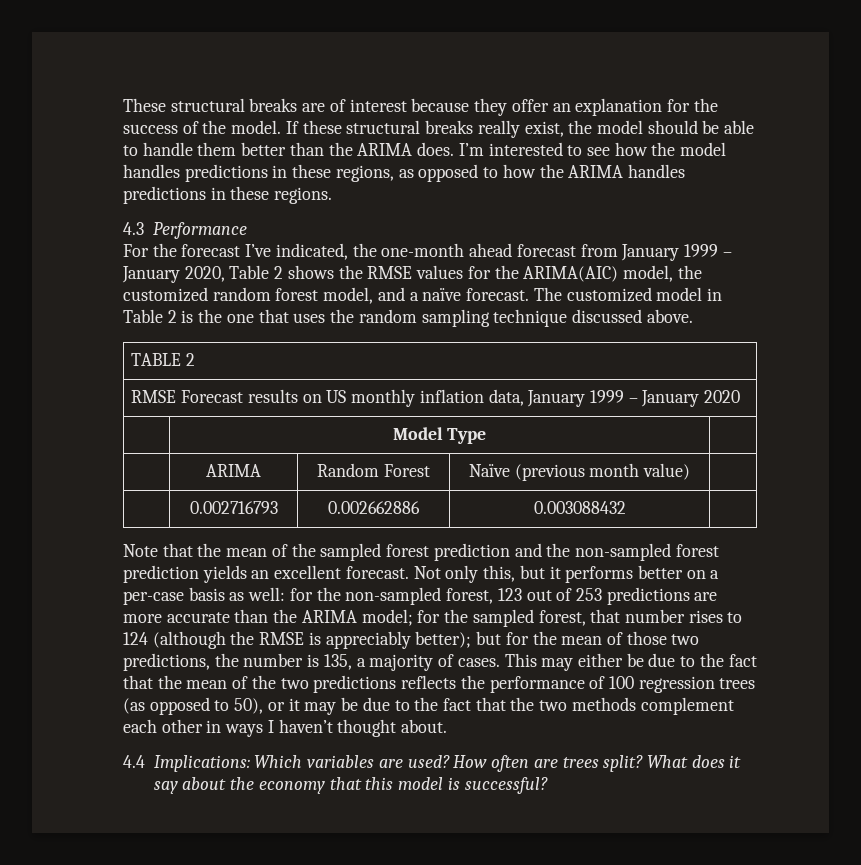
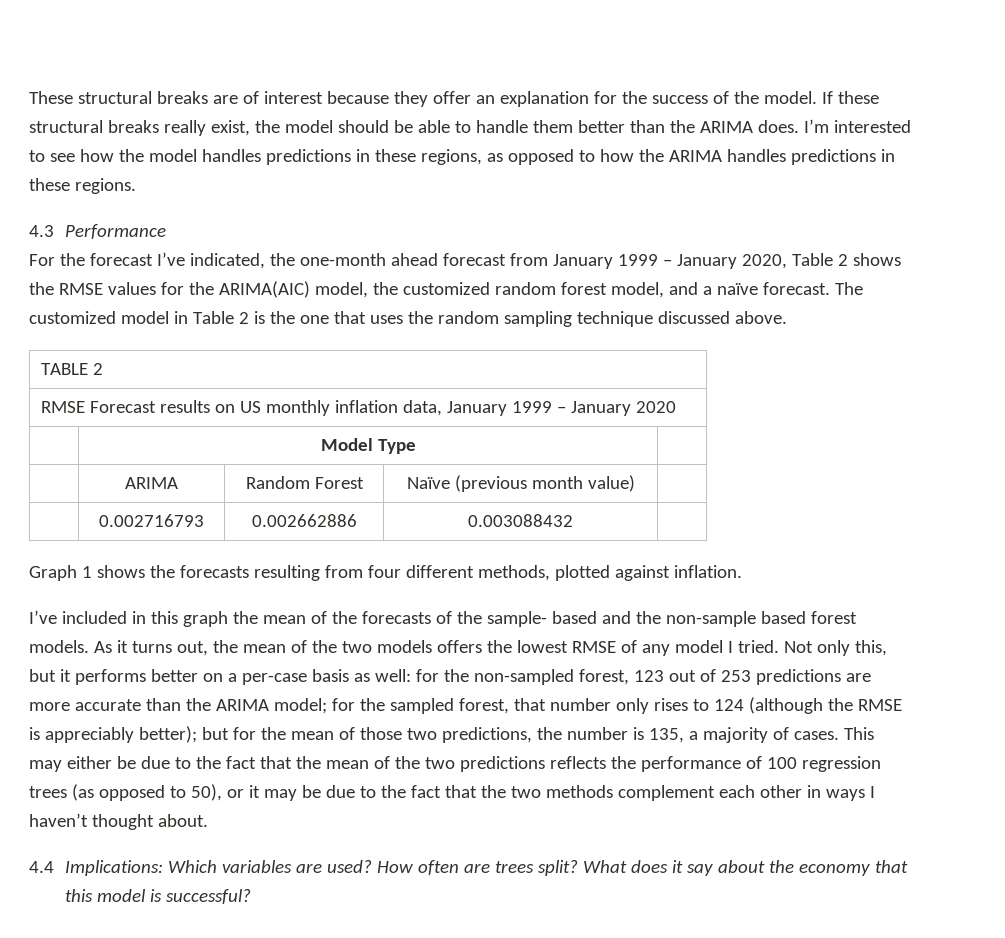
- Note that the mean of the sampled forest prediction and the non-sampled forest prediction yields an excellent forecast.
+ Graph 1 shows the forecasts resulting from four different methods, plotted against inflation.
+ I’ve included in this graph the mean of the forecasts of the sample- based and the non-sample based forest models. As it turns out, the mean of the two models offers the lowest RMSE of any model I tried.
- Not only this, but it performs better on a per-case basis as well: for the non-sampled forest, 123 out of 253 predictions are more accurate than the ARIMA model; for the sampled forest, that number rises to 124 (although the RMSE is appreciably better); but for the mean of those two predictions, the number is 135, a majority of cases.
+ Not only this, but it performs better on a per-case basis as well: for the non-sampled forest, 123 out of 253 predictions are more accurate than the ARIMA model; for the sampled forest, that number only rises to 124 (although the RMSE is appreciably better); but for the mean of those two predictions, the number is 135, a majority of cases.

